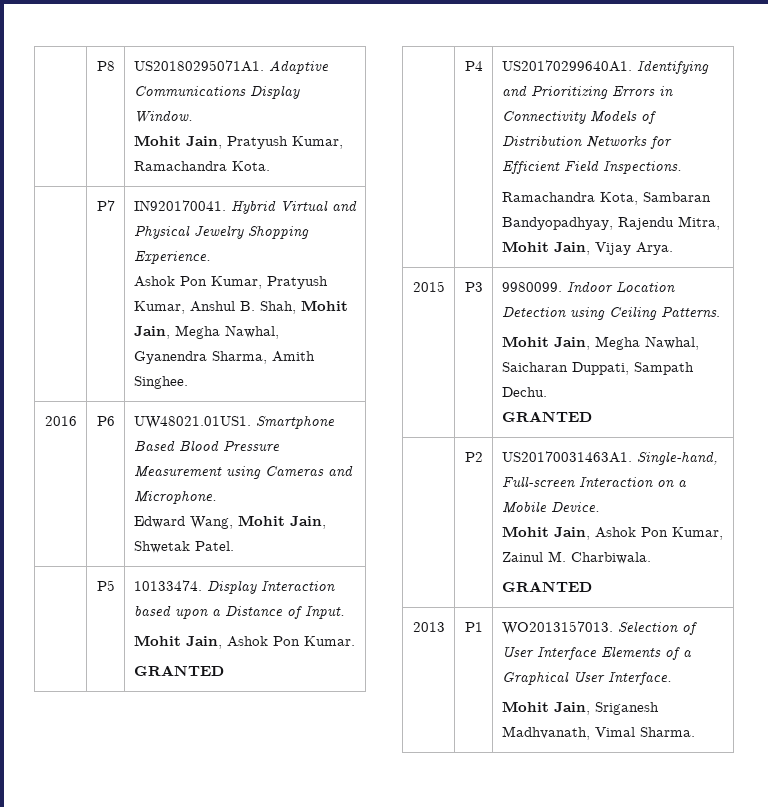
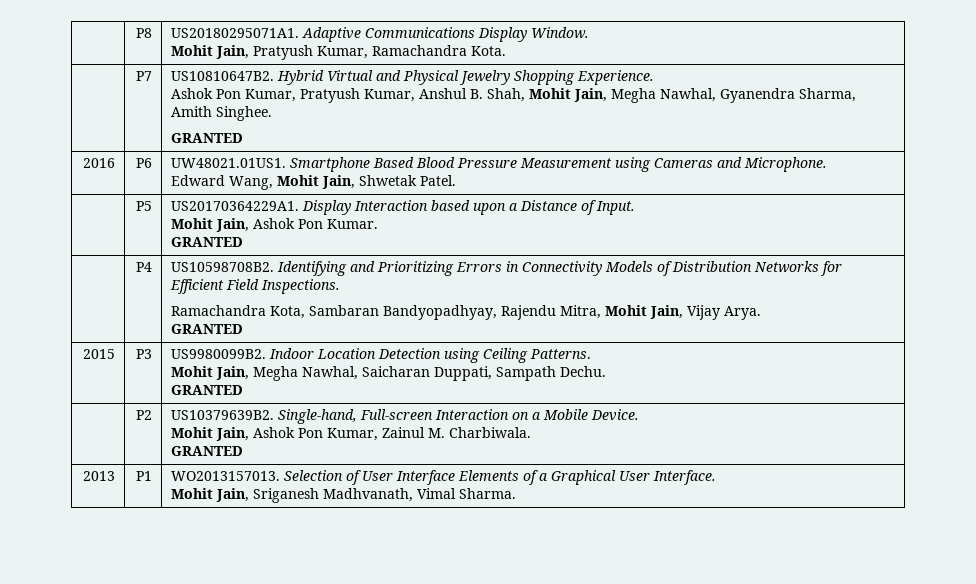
- | P7 | IN920170041. Hybrid Virtual and Physical Jewelry Shopping Experience.
+ | P7 | US10810647B2. Hybrid Virtual and Physical Jewelry Shopping Experience.
  Ashok Pon Kumar, Pratyush Kumar, Anshul B. Shah, Mohit Jain, Megha Nawhal, Gyanendra Sharma, Amith Singhee.
+ GRANTED
- | P5 | 10133474. Display Interaction based upon a Distance of Input.
+ | P5 | US20170364229A1. Display Interaction based upon a Distance of Input.
- | P4 | US20170299640A1. Identifying and Prioritizing Errors in Connectivity Models of Distribution Networks for Efficient Field Inspections.
+ | P4 | US10598708B2. Identifying and Prioritizing Errors in Connectivity Models of Distribution Networks for Efficient Field Inspections.
  Ramachandra Kota, Sambaran Bandyopadhyay, Rajendu Mitra, Mohit Jain, Vijay Arya.
+ GRANTED
- 2015 | P3 | 9980099. Indoor Location Detection using Ceiling Patterns.
+ 2015 | P3 | US9980099B2. Indoor Location Detection using Ceiling Patterns.
- | P2 | US20170031463A1. Single-hand, Full-screen Interaction on a Mobile Device.
+ | P2 | US10379639B2. Single-hand, Full-screen Interaction on a Mobile Device.

